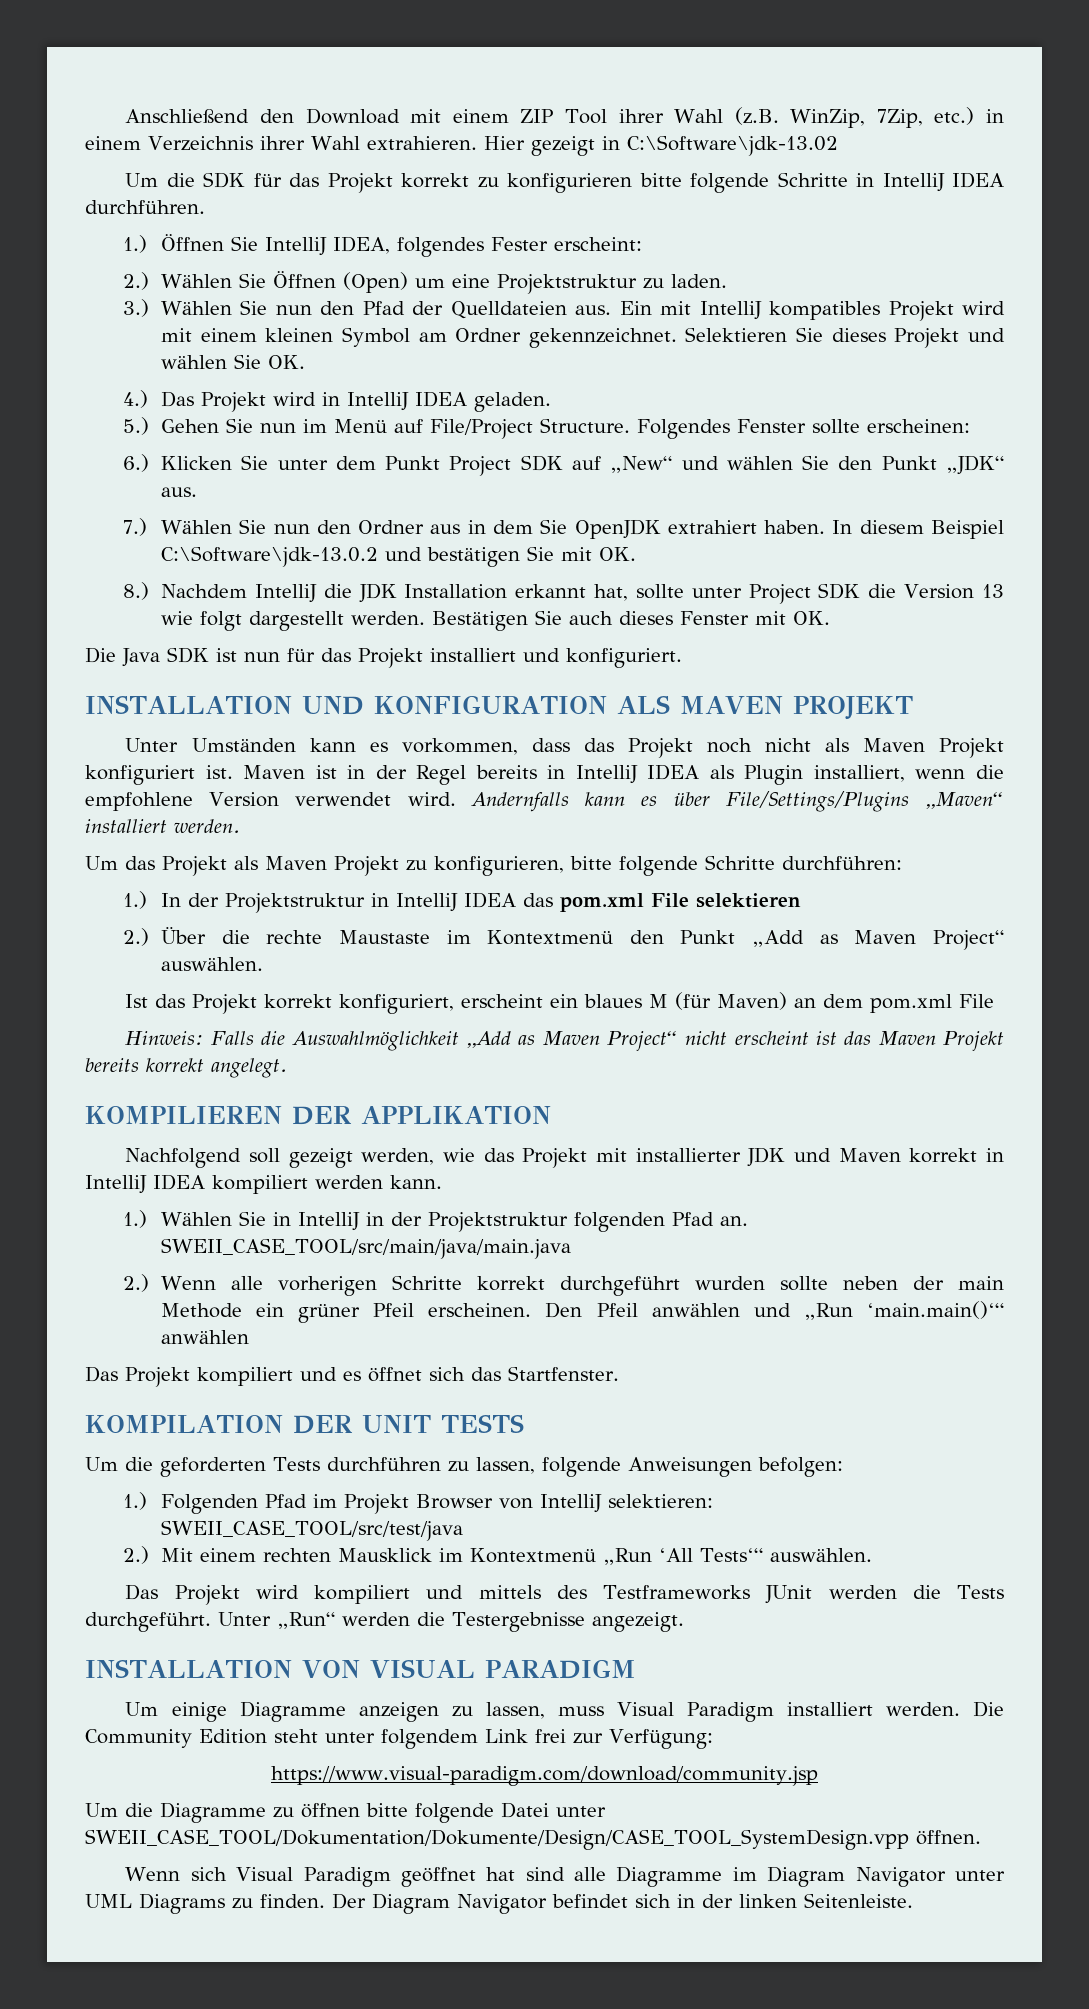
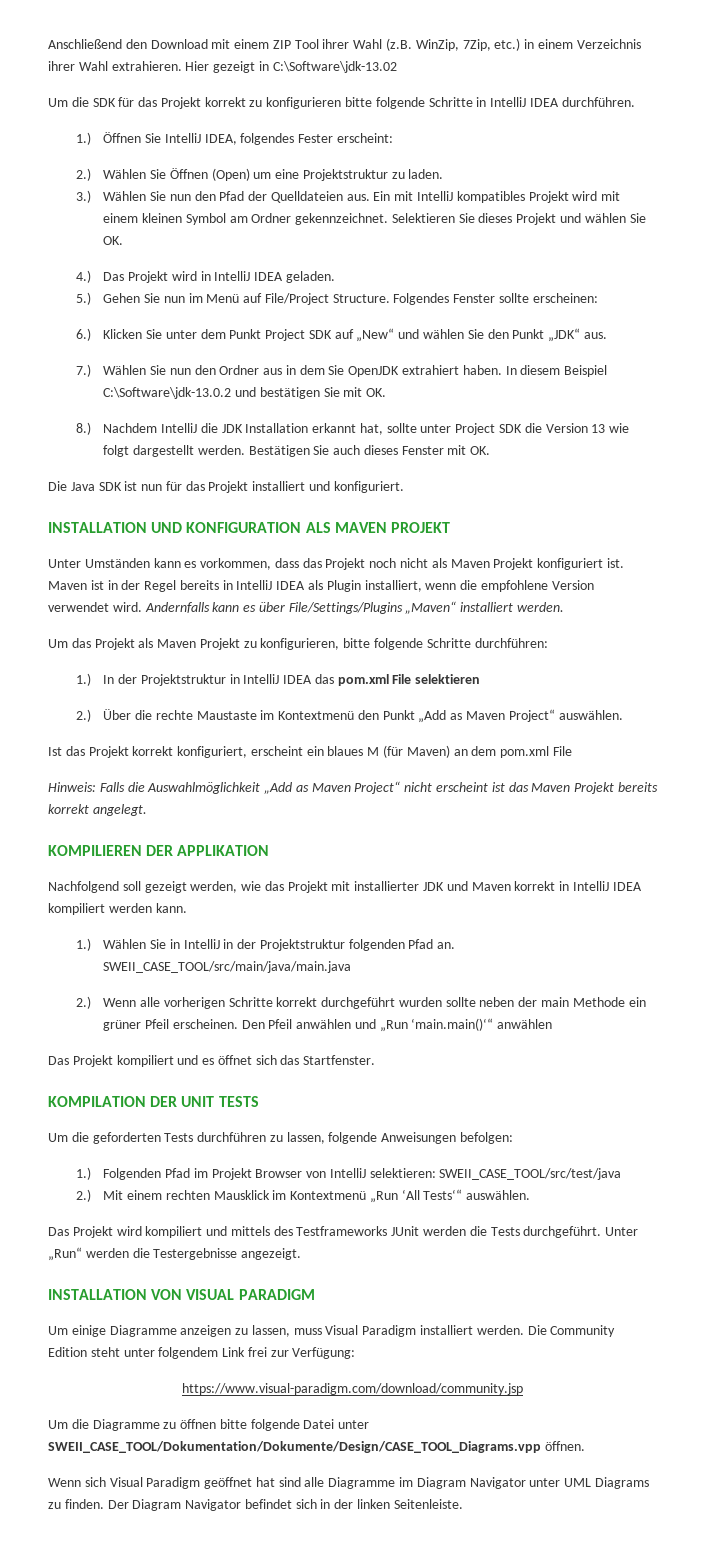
- Um die Diagramme zu öffnen bitte folgende Datei unter SWEII_CASE_TOOL/Dokumentation/Dokumente/Design/CASE_TOOL_SystemDesign.vpp öffnen.
+ Um die Diagramme zu öffnen bitte folgende Datei unter SWEII_CASE_TOOL/Dokumentation/Dokumente/Design/CASE_TOOL_Diagrams.vpp öffnen.

